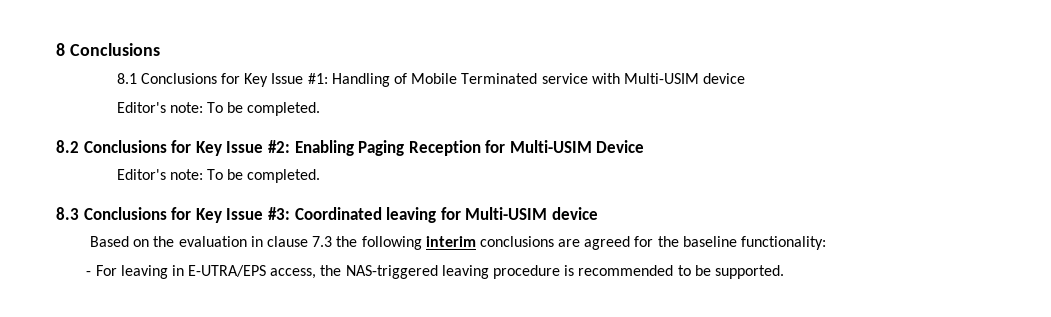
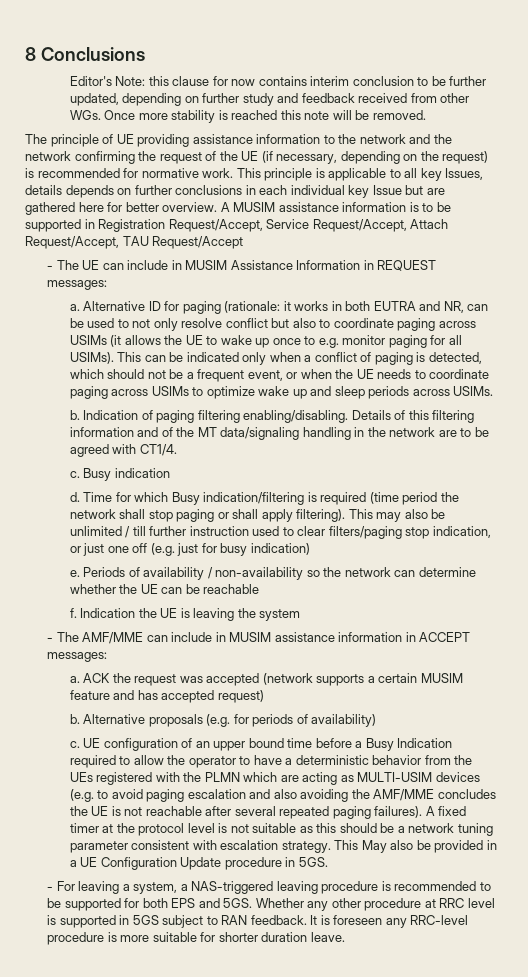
- 8.1 Conclusions for Key Issue #1: Handling of Mobile Terminated service with Multi-USIM device
- Editor's note: To be completed.
- 8.2 Conclusions for Key Issue #2: Enabling Paging Reception for Multi-USIM Device
- Editor's note: To be completed.
- 8.3 Conclusions for Key Issue #3: Coordinated leaving for Multi-USIM device
- Based on the evaluation in clause 7.3 the following interim conclusions are agreed for the baseline functionality:
+ Editor's Note: this clause for now contains interim conclusion to be further updated, depending on further study and feedback received from other WGs. Once more stability is reached this note will be removed.
+ The principle of UE providing assistance information to the network and the network confirming the request of the UE (if necessary, depending on the request) is recommended for normative work. This principle is applicable to all key Issues, details depends on further conclusions in each individual key Issue but are gathered here for better overview. A MUSIM assistance information is to be supported in Registration Request/Accept, Service Request/Accept, Attach Request/Accept, TAU Request/Accept
+ - The UE can include in MUSIM Assistance Information in REQUEST messages:
+ a. Alternative ID for paging (rationale: it works in both EUTRA and NR, can be used to not only resolve conflict but also to coordinate paging across USIMs (it allows the UE to wake up once to e.g. monitor paging for all USIMs). This can be indicated only when a conflict of paging is detected, which should not be a frequent event, or when the UE needs to coordinate paging across USIMs to optimize wake up and sleep periods across USIMs.
+ b. Indication of paging filtering enabling/disabling. Details of this filtering information and of the MT data/signaling handling in the network are to be agreed with CT1/4.
+ c. Busy indication
+ d. Time for which Busy indication/filtering is required (time period the network shall stop paging or shall apply filtering). This may also be unlimited / till further instruction used to clear filters/paging stop indication, or just one off (e.g. just for busy indication)
+ e. Periods of availability / non-availability so the network can determine whether the UE can be reachable
+ f. Indication the UE is leaving the system
+ - The AMF/MME can include in MUSIM assistance information in ACCEPT messages:
+ a. ACK the request was accepted (network supports a certain MUSIM feature and has accepted request)
+ b. Alternative proposals (e.g. for periods of availability)
+ c. UE configuration of an upper bound time before a Busy Indication required to allow the operator to have a deterministic behavior from the UEs registered with the PLMN which are acting as MULTI-USIM devices (e.g. to avoid paging escalation and also avoiding the AMF/MME concludes the UE is not reachable after several repeated paging failures). A fixed timer at the protocol level is not suitable as this should be a network tuning parameter consistent with escalation strategy. This May also be provided in a UE Configuration Update procedure in 5GS.
- - For leaving in E-UTRA/EPS access, the NAS-triggered leaving procedure is recommended to be supported.
+ - For leaving a system, a NAS-triggered leaving procedure is recommended to be supported for both EPS and 5GS. Whether any other procedure at RRC level is supported in 5GS subject to RAN feedback. It is foreseen any RRC-level procedure is more suitable for shorter duration leave.

